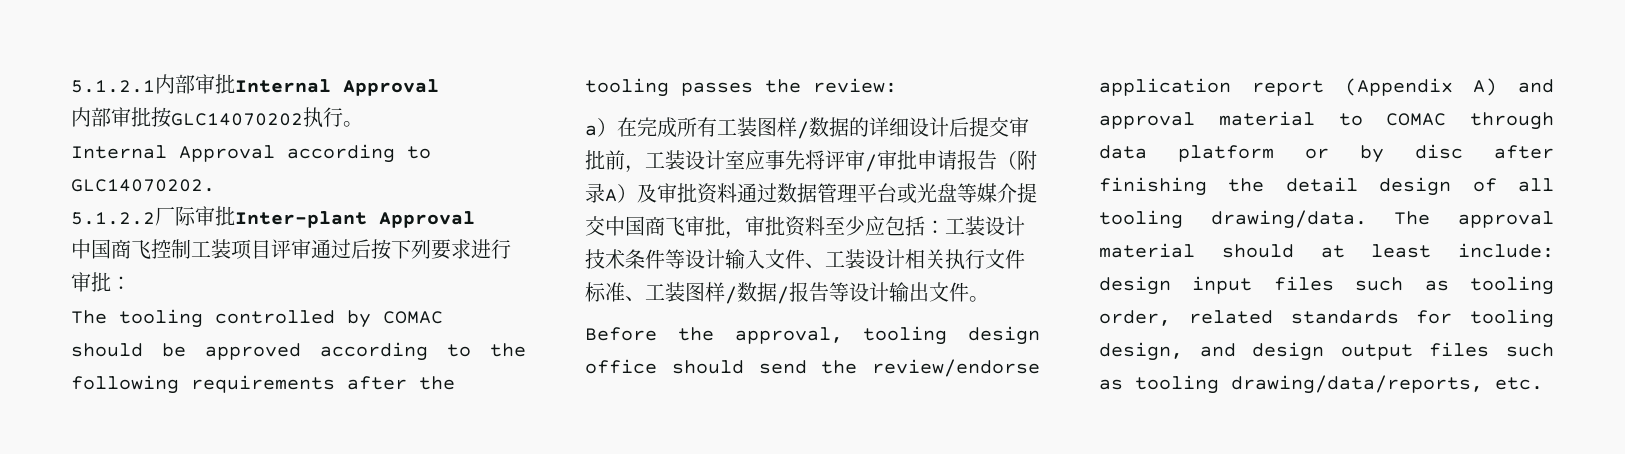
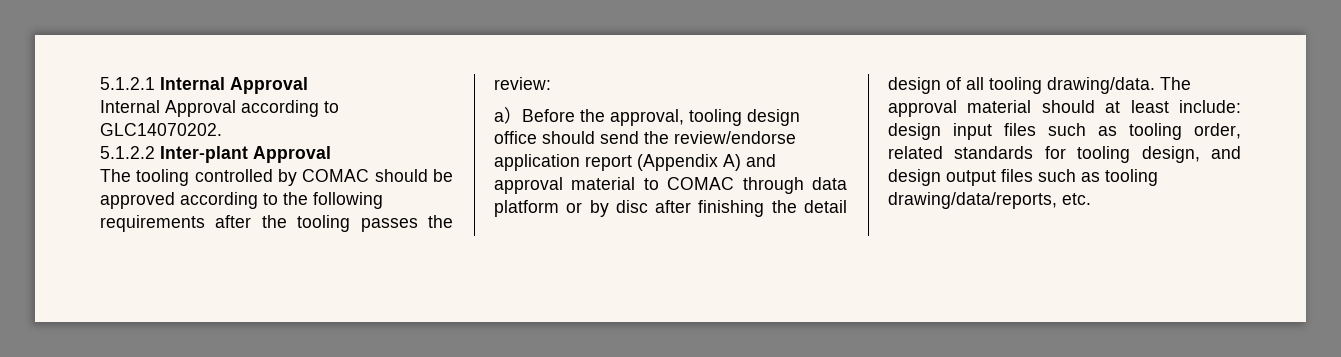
- 5.1.2.1内部审批Internal Approval
- 内部审批按GLC14070202执行。
+ 5.1.2.1 Internal Approval
- 5.1.2.2厂际审批Inter-plant Approval
+ 5.1.2.2 Inter-plant Approval
- 中国商飞控制工装项目评审通过后按下列要求进行审批：
- a）在完成所有工装图样/数据的详细设计后提交审批前，工装设计室应事先将评审/审批申请报告（附录A）及审批资料通过数据管理平台或光盘等媒介提交中国商飞审批，审批资料至少应包括：工装设计技术条件等设计输入文件、工装设计相关执行文件标准、工装图样/数据/报告等设计输出文件。
- Before the approval, tooling design office should send the review/endorse application report (Appendix A) and approval material to COMAC through data platform or by disc after finishing the detail design of all tooling drawing/data.
+ a）Before the approval, tooling design office should send the review/endorse application report (Appendix A) and approval material to COMAC through data platform or by disc after finishing the detail design of all tooling drawing/data.

